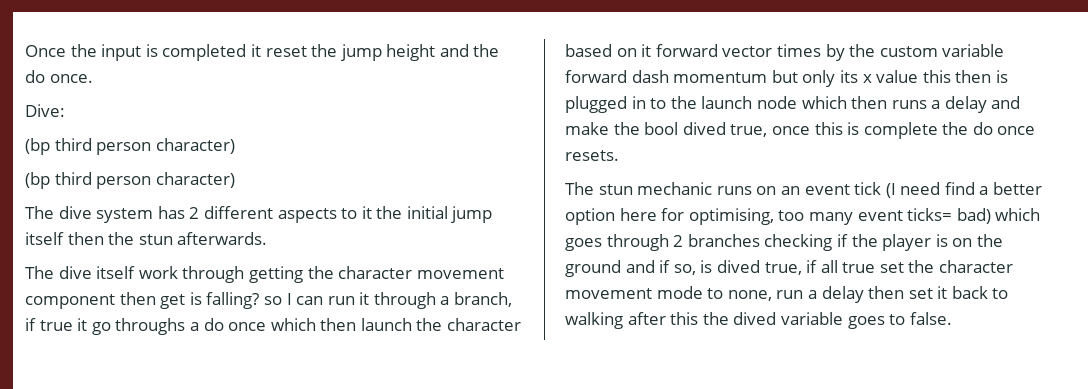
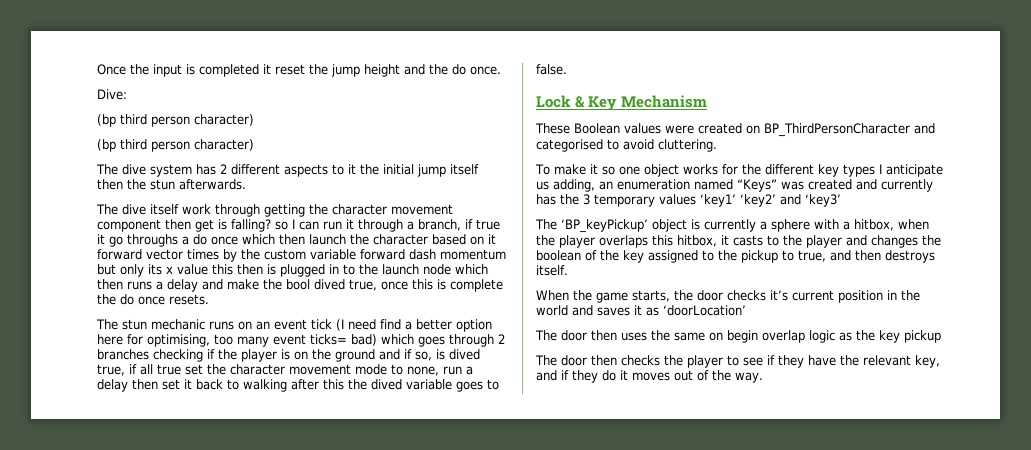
+ Lock & Key Mechanism
+ These Boolean values were created on BP_ThirdPersonCharacter and categorised to avoid cluttering.
+ To make it so one object works for the different key types I anticipate us adding, an enumeration named “Keys” was created and currently has the 3 temporary values ‘key1’ ‘key2’ and ‘key3’
+ The ‘BP_keyPickup’ object is currently a sphere with a hitbox, when the player overlaps this hitbox, it casts to the player and changes the boolean of the key assigned to the pickup to true, and then destroys itself.
+ When the game starts, the door checks it’s current position in the world and saves it as ‘doorLocation’
+ The door then uses the same on begin overlap logic as the key pickup
+ The door then checks the player to see if they have the relevant key, and if they do it moves out of the way.

